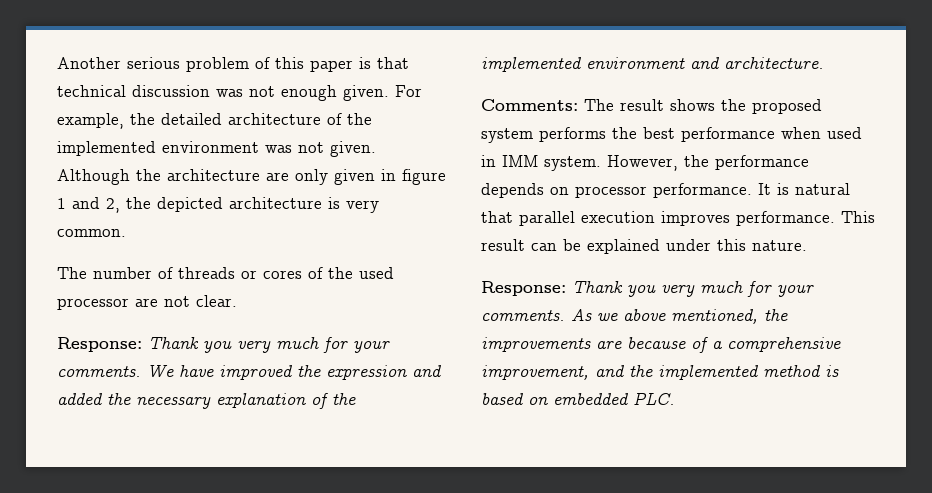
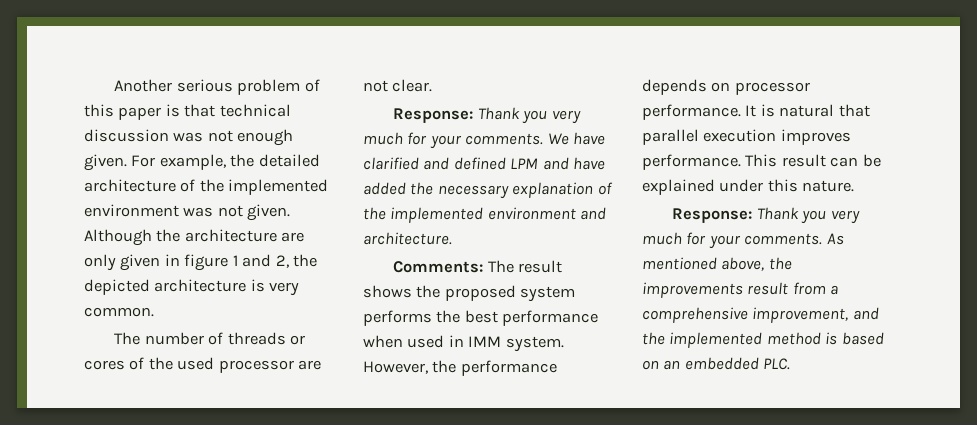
- We have improved the expression and added the necessary explanation of the implemented environment and architecture.
+ We have clarified and defined LPM and have added the necessary explanation of the implemented environment and architecture.
- As we above mentioned, the improvements are because of a comprehensive improvement, and the implemented method is based on embedded PLC.
+ As mentioned above, the improvements result from a comprehensive improvement, and the implemented method is based on an embedded PLC.

